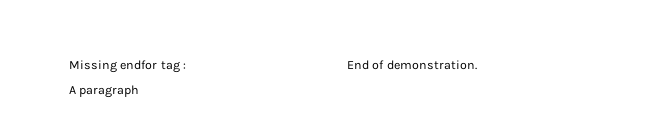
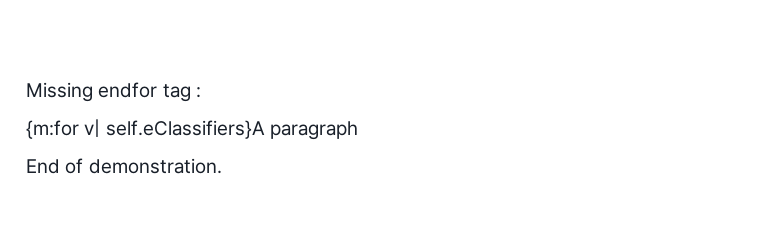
- A paragraph
+ {m:for v| self.eClassifiers}A paragraph

